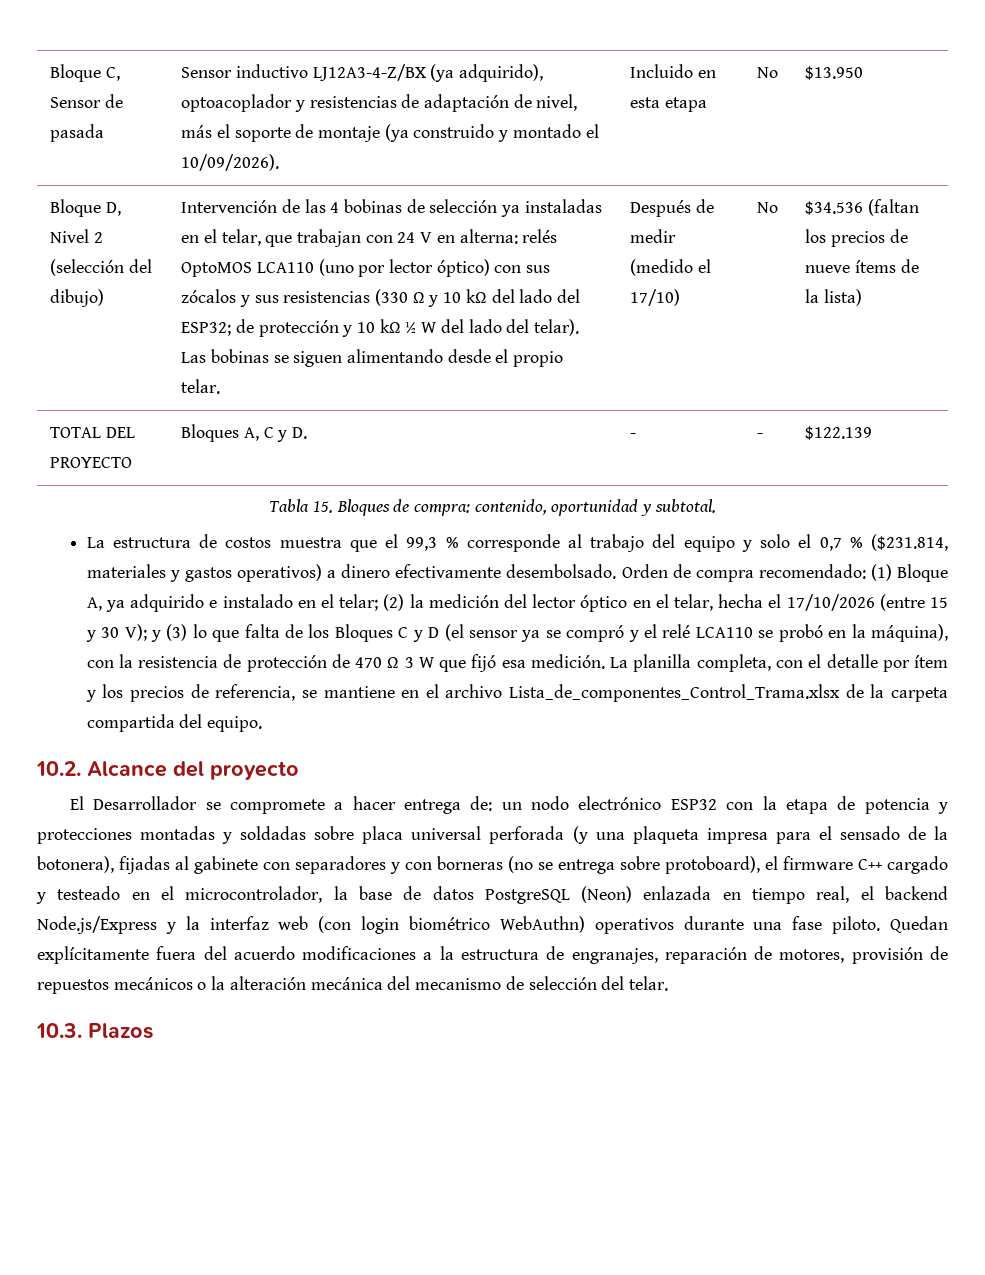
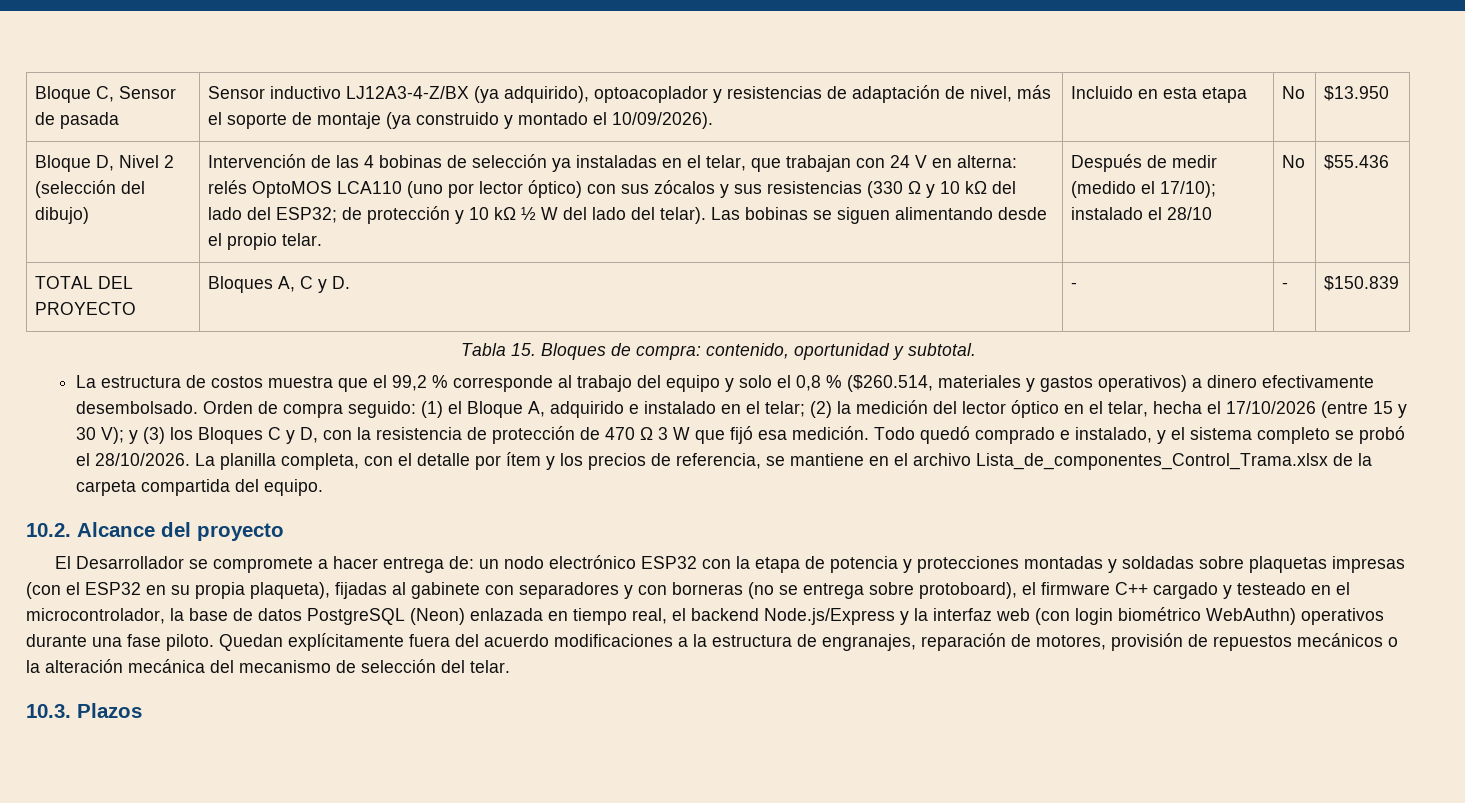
- Después de medir (medido el 17/10) | No | $34.536 (faltan los precios de nueve ítems de la lista)
+ Después de medir (medido el 17/10); instalado el 28/10 | No | $55.436
- TOTAL DEL PROYECTO | Bloques A, C y D. | - | - | $122.139
+ TOTAL DEL PROYECTO | Bloques A, C y D. | - | - | $150.839
- La estructura de costos muestra que el 99,3 % corresponde al trabajo del equipo y solo el 0,7 % ($231.814, materiales y gastos operativos) a dinero efectivamente desembolsado.
+ La estructura de costos muestra que el 99,2 % corresponde al trabajo del equipo y solo el 0,8 % ($260.514, materiales y gastos operativos) a dinero efectivamente desembolsado.
- Orden de compra recomendado: (1) Bloque A, ya adquirido e instalado en el telar; (2) la medición del lector óptico en el telar, hecha el 17/10/2026 (entre 15 y 30 V); y (3) lo que falta de los Bloques C y D (el sensor ya se compró y el relé LCA110 se probó en la máquina), con la resistencia de protección de 470 Ω 3 W que fijó esa medición.
+ Orden de compra seguido: (1) el Bloque A, adquirido e instalado en el telar; (2) la medición del lector óptico en el telar, hecha el 17/10/2026 (entre 15 y 30 V); y (3) los Bloques C y D, con la resistencia de protección de 470 Ω 3 W que fijó esa medición.
+ Todo quedó comprado e instalado, y el sistema completo se probó el 28/10/2026.
- un nodo electrónico ESP32 con la etapa de potencia y protecciones montadas y soldadas sobre placa universal perforada (y una plaqueta impresa para el sensado de la botonera), fijadas al gabinete con separadores y con borneras (no se entrega sobre protoboard), el firmware C++ cargado y testeado en el microcontrolador, la base de datos PostgreSQL (Neon) enlazada en tiempo real, el backend Node.js/Express y la interfaz web (con login biométrico WebAuthn) operativos durante una fase piloto.
+ un nodo electrónico ESP32 con la etapa de potencia y protecciones montadas y soldadas sobre plaquetas impresas (con el ESP32 en su propia plaqueta), fijadas al gabinete con separadores y con borneras (no se entrega sobre protoboard), el firmware C++ cargado y testeado en el microcontrolador, la base de datos PostgreSQL (Neon) enlazada en tiempo real, el backend Node.js/Express y la interfaz web (con login biométrico WebAuthn) operativos durante una fase piloto.

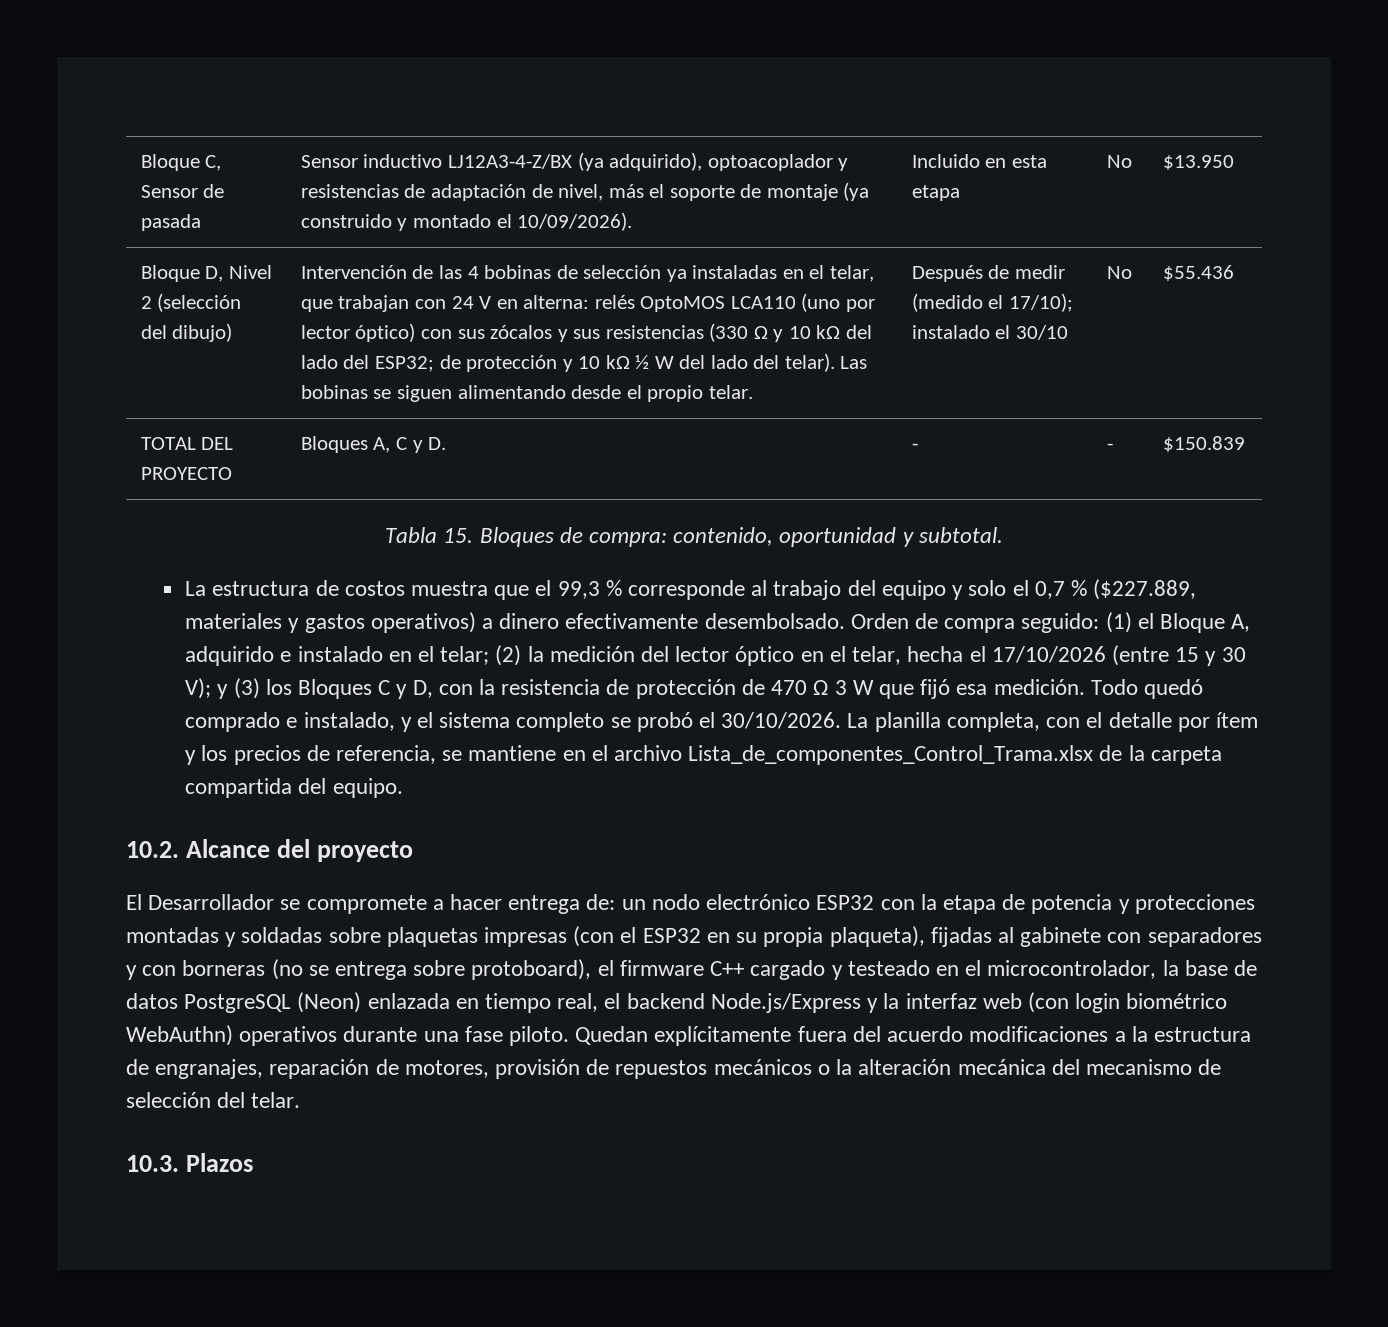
- Después de medir (medido el 17/10); instalado el 28/10
+ Después de medir (medido el 17/10); instalado el 30/10
- La estructura de costos muestra que el 99,2 % corresponde al trabajo del equipo y solo el 0,8 % ($260.514, materiales y gastos operativos) a dinero efectivamente desembolsado.
+ La estructura de costos muestra que el 99,3 % corresponde al trabajo del equipo y solo el 0,7 % ($227.889, materiales y gastos operativos) a dinero efectivamente desembolsado.
- Todo quedó comprado e instalado, y el sistema completo se probó el 28/10/2026.
+ Todo quedó comprado e instalado, y el sistema completo se probó el 30/10/2026.

